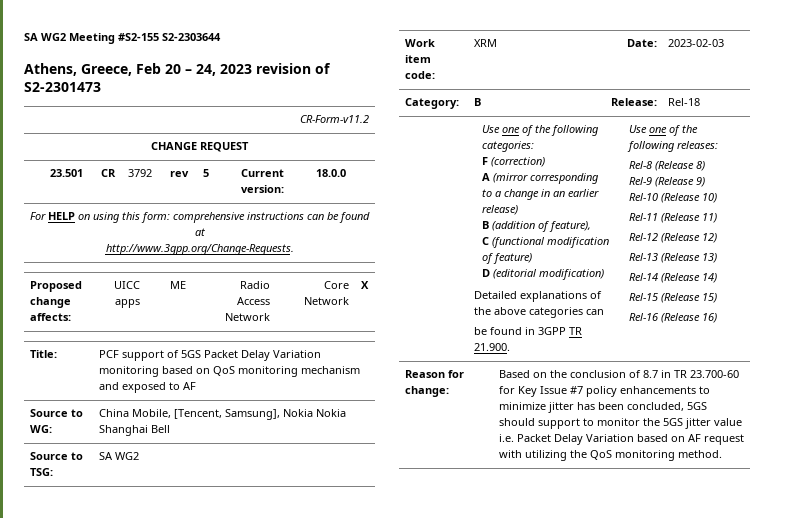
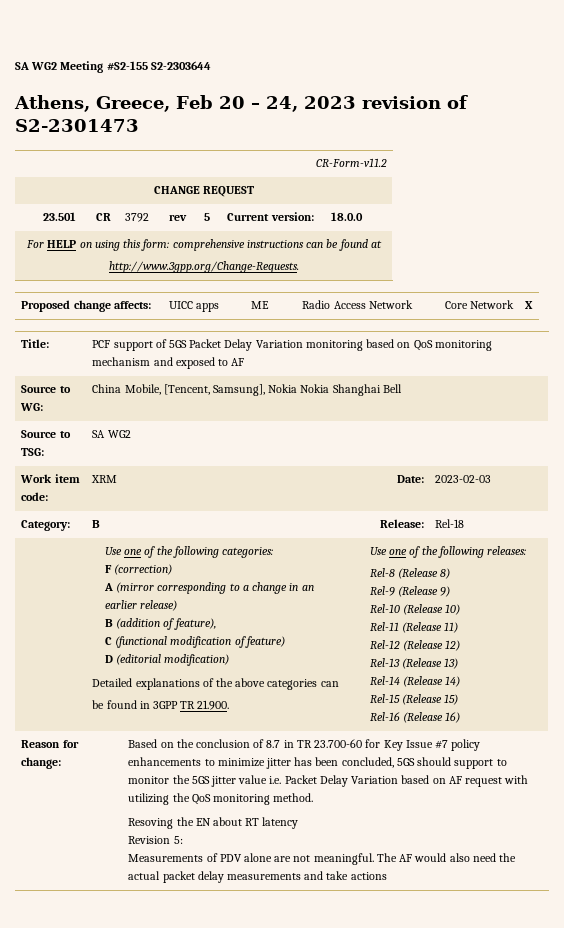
+ Resoving the EN about RT latency
+ Revision 5:
+ Measurements of PDV alone are not meaningful. The AF would also need the actual packet delay measurements and take actions

